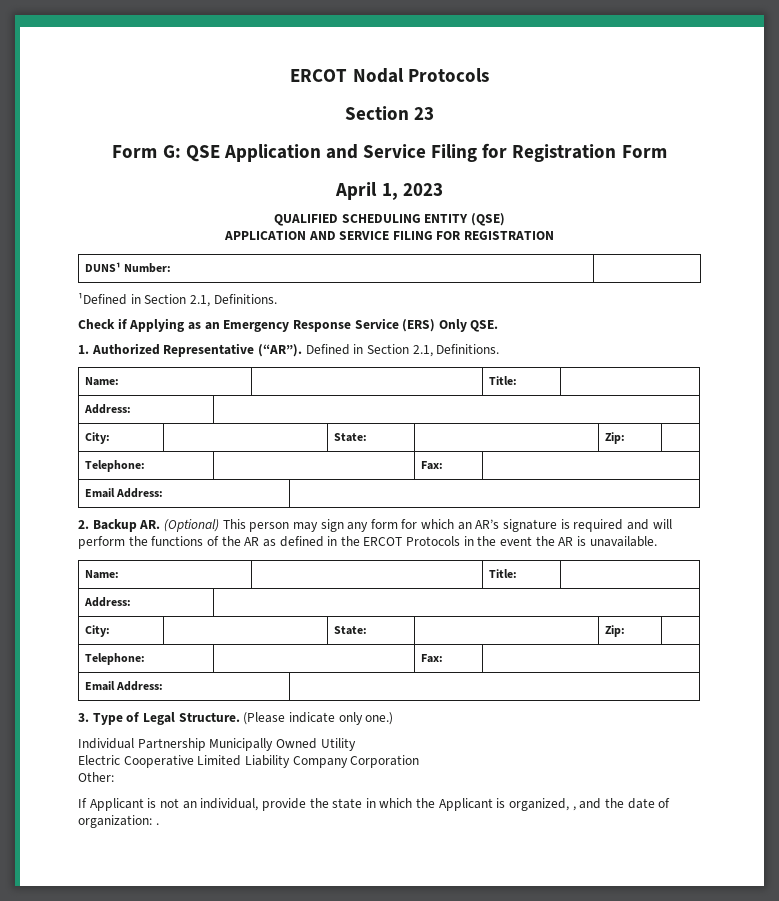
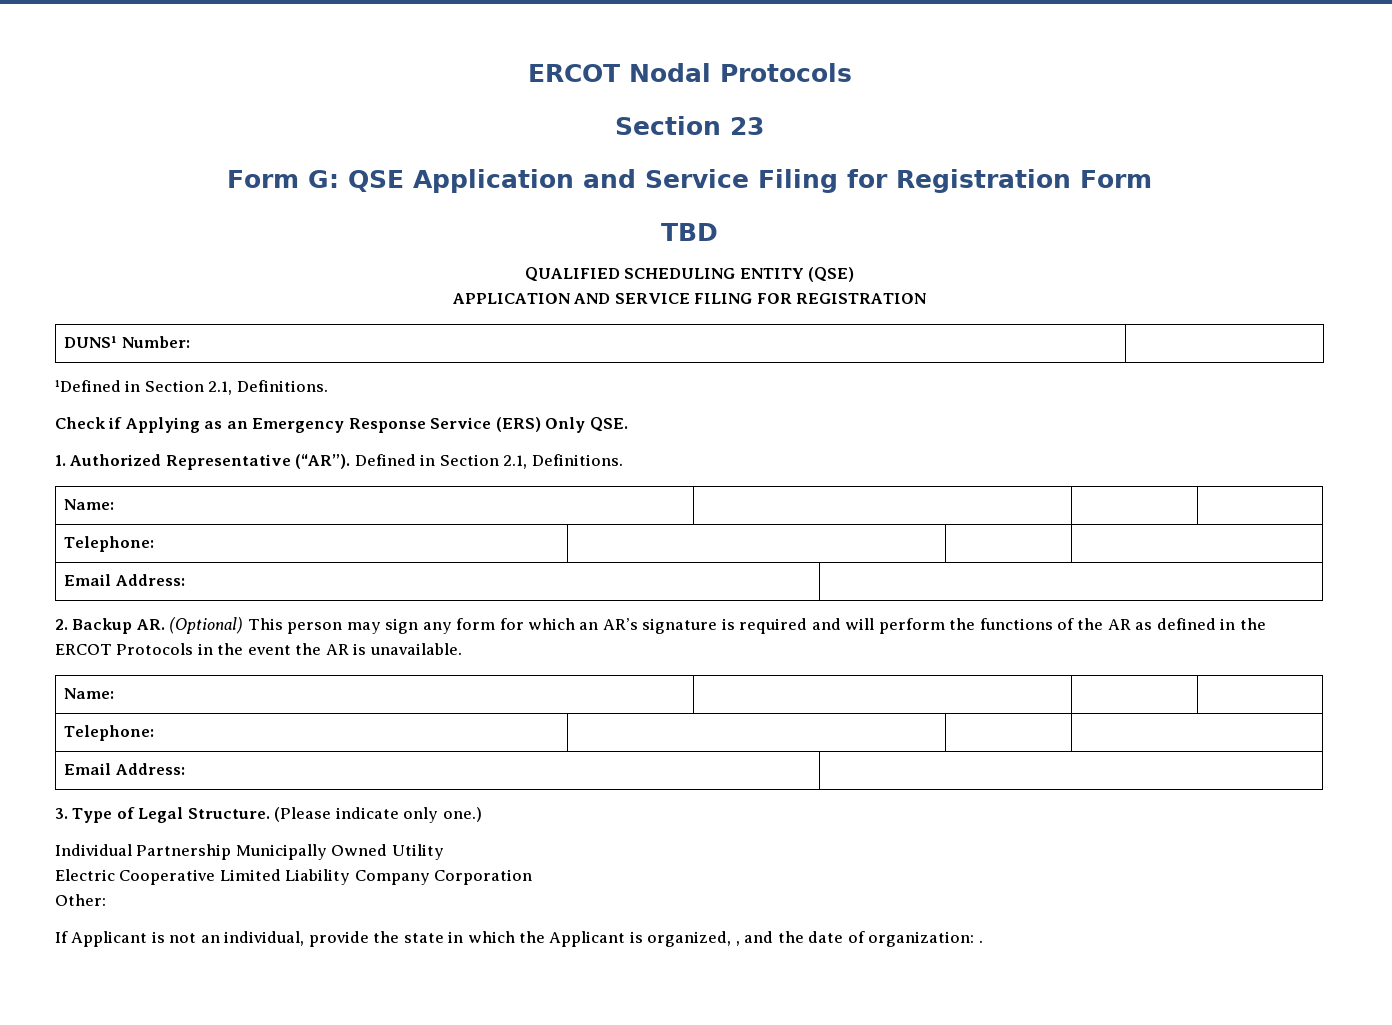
- April 1, 2023
+ TBD
  Defined in Section 2.1, Definitions.
- Name: | | Title: |
- Address: |
- City: | | State: | | Zip: |
- Telephone: | | Fax: |
+ Name: | | |
+ Telephone: | | |
  2. Backup AR. (Optional) This person may sign any form for which an AR’s signature is required and will perform the functions of the AR as defined in the ERCOT Protocols in the event the AR is unavailable.
- Name: | | Title: |
- Address: |
- City: | | State: | | Zip: |
- Telephone: | | Fax: |
+ Name: | | |
+ Telephone: | | |

